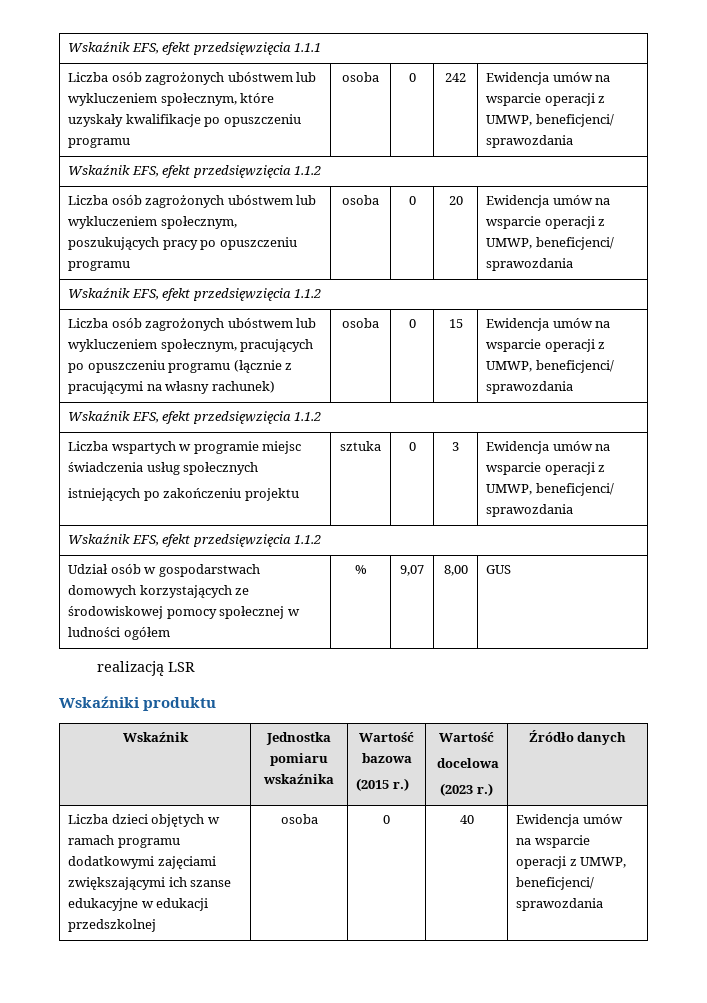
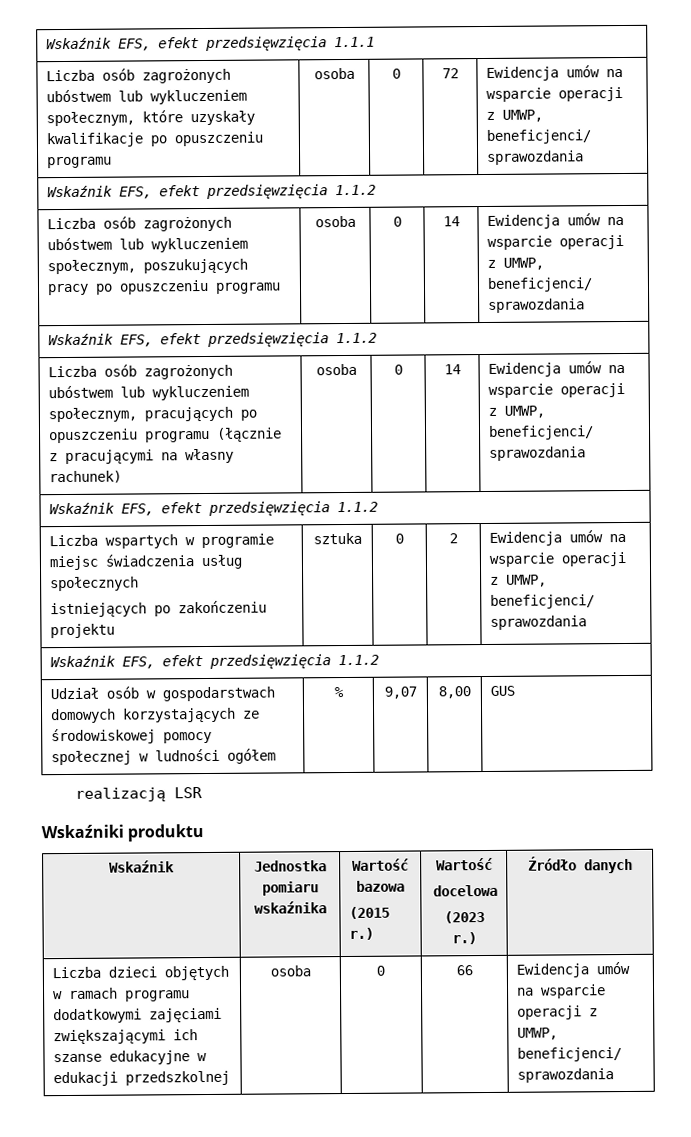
- Liczba osób zagrożonych ubóstwem lub wykluczeniem społecznym, które uzyskały kwalifikacje po opuszczeniu programu | osoba | 0 | 242 | Ewidencja umów na wsparcie operacji z UMWP, beneficjenci/ sprawozdania
+ Liczba osób zagrożonych ubóstwem lub wykluczeniem społecznym, które uzyskały kwalifikacje po opuszczeniu programu | osoba | 0 | 72 | Ewidencja umów na wsparcie operacji z UMWP, beneficjenci/ sprawozdania
- Liczba osób zagrożonych ubóstwem lub wykluczeniem społecznym, poszukujących pracy po opuszczeniu programu | osoba | 0 | 20 | Ewidencja umów na wsparcie operacji z UMWP, beneficjenci/ sprawozdania
+ Liczba osób zagrożonych ubóstwem lub wykluczeniem społecznym, poszukujących pracy po opuszczeniu programu | osoba | 0 | 14 | Ewidencja umów na wsparcie operacji z UMWP, beneficjenci/ sprawozdania
- Liczba osób zagrożonych ubóstwem lub wykluczeniem społecznym, pracujących po opuszczeniu programu (łącznie z pracującymi na własny rachunek) | osoba | 0 | 15 | Ewidencja umów na wsparcie operacji z UMWP, beneficjenci/ sprawozdania
+ Liczba osób zagrożonych ubóstwem lub wykluczeniem społecznym, pracujących po opuszczeniu programu (łącznie z pracującymi na własny rachunek) | osoba | 0 | 14 | Ewidencja umów na wsparcie operacji z UMWP, beneficjenci/ sprawozdania
  Liczba wspartych w programie miejsc świadczenia usług społecznych
- istniejących po zakończeniu projektu | sztuka | 0 | 3 | Ewidencja umów na wsparcie operacji z UMWP, beneficjenci/ sprawozdania
+ istniejących po zakończeniu projektu | sztuka | 0 | 2 | Ewidencja umów na wsparcie operacji z UMWP, beneficjenci/ sprawozdania
- Liczba dzieci objętych w ramach programu dodatkowymi zajęciami zwiększającymi ich szanse edukacyjne w edukacji przedszkolnej | osoba | 0 | 40 | Ewidencja umów na wsparcie operacji z UMWP, beneficjenci/ sprawozdania
+ Liczba dzieci objętych w ramach programu dodatkowymi zajęciami zwiększającymi ich szanse edukacyjne w edukacji przedszkolnej | osoba | 0 | 66 | Ewidencja umów na wsparcie operacji z UMWP, beneficjenci/ sprawozdania

